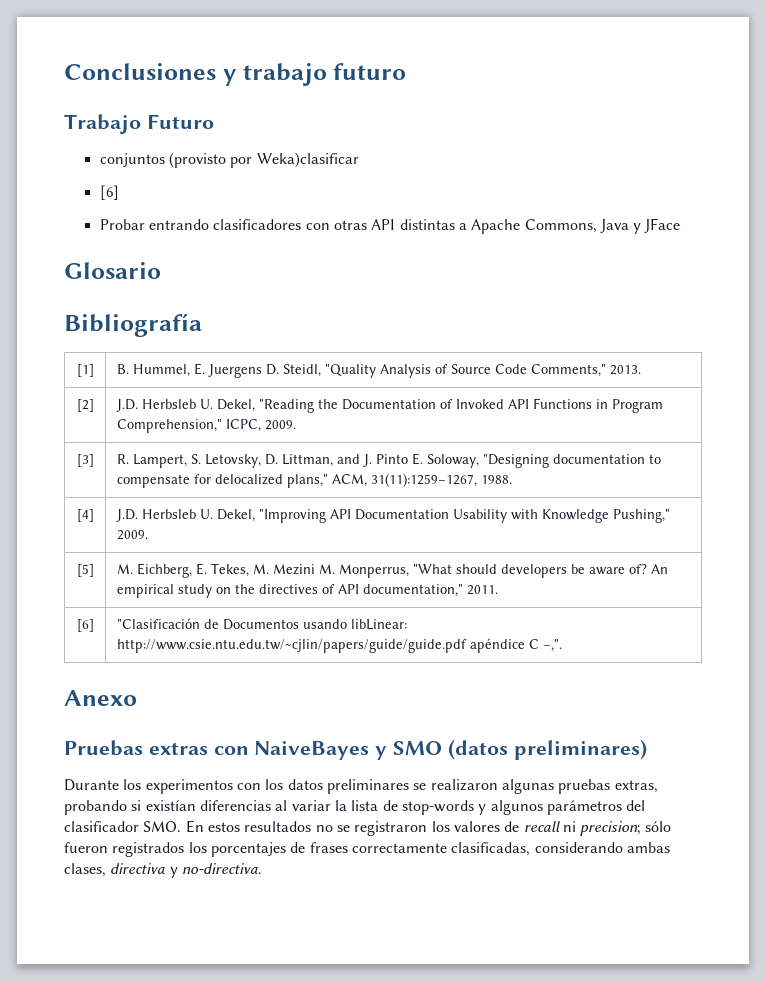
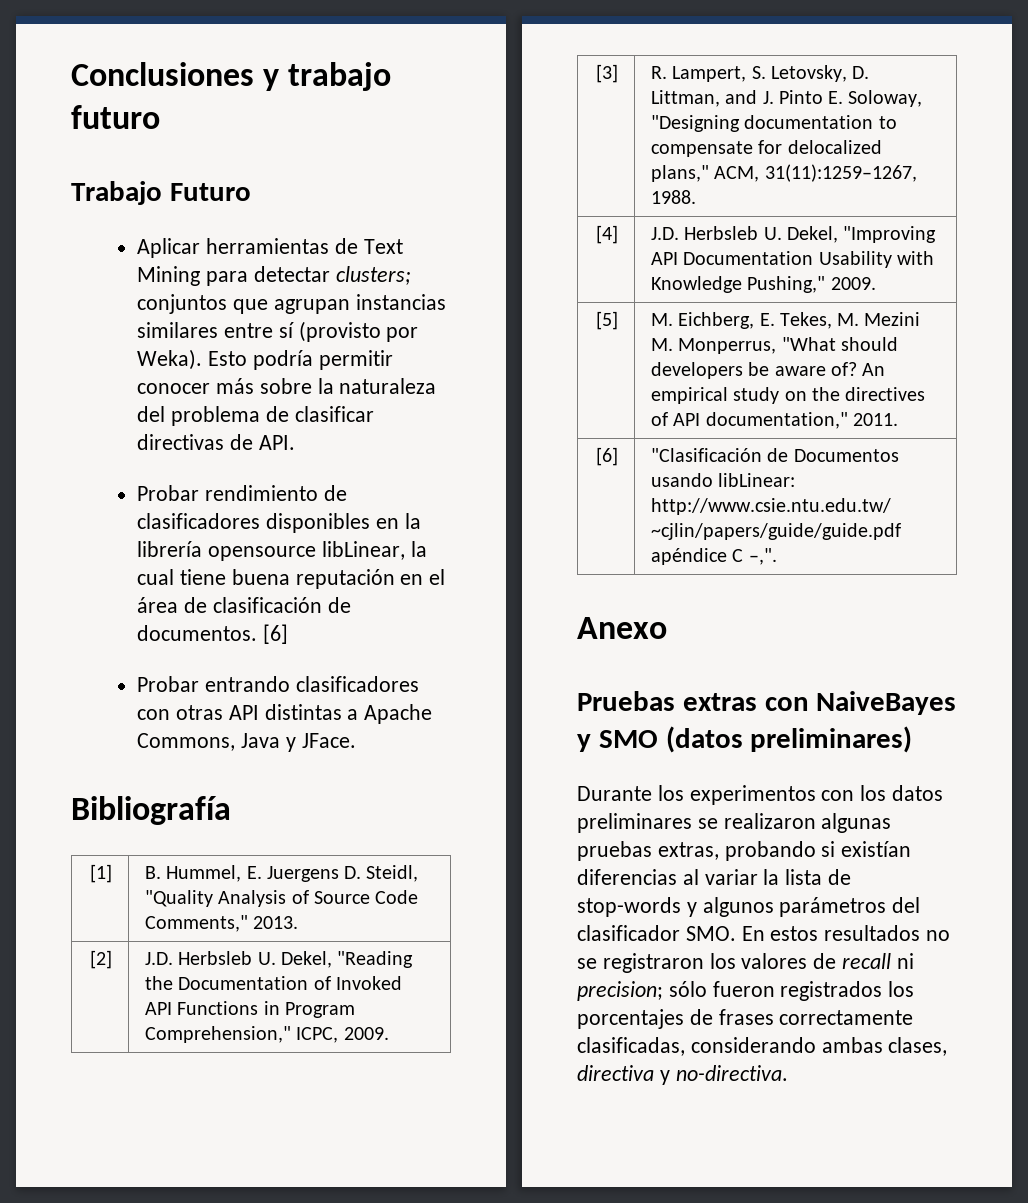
- conjuntos (provisto por Weka)clasificar
- [6]
+ Aplicar herramientas de Text Mining para detectar clusters; conjuntos que agrupan instancias similares entre sí (provisto por Weka). Esto podría permitir conocer más sobre la naturaleza del problema de clasificar directivas de API.
+ Probar rendimiento de clasificadores disponibles en la librería opensource libLinear, la cual tiene buena reputación en el área de clasificación de documentos. [6]
- Probar entrando clasificadores con otras API distintas a Apache Commons, Java y JFace
- Glosario
+ Probar entrando clasificadores con otras API distintas a Apache Commons, Java y JFace.

